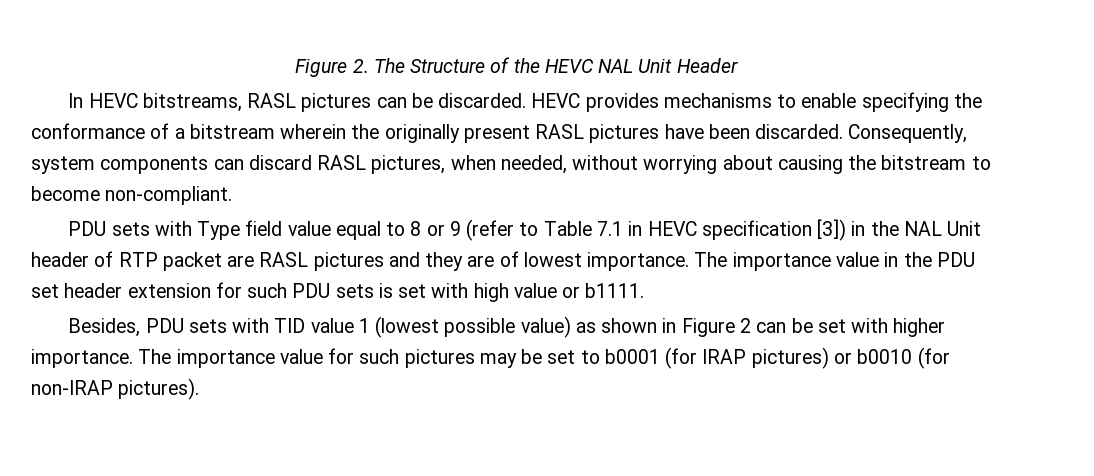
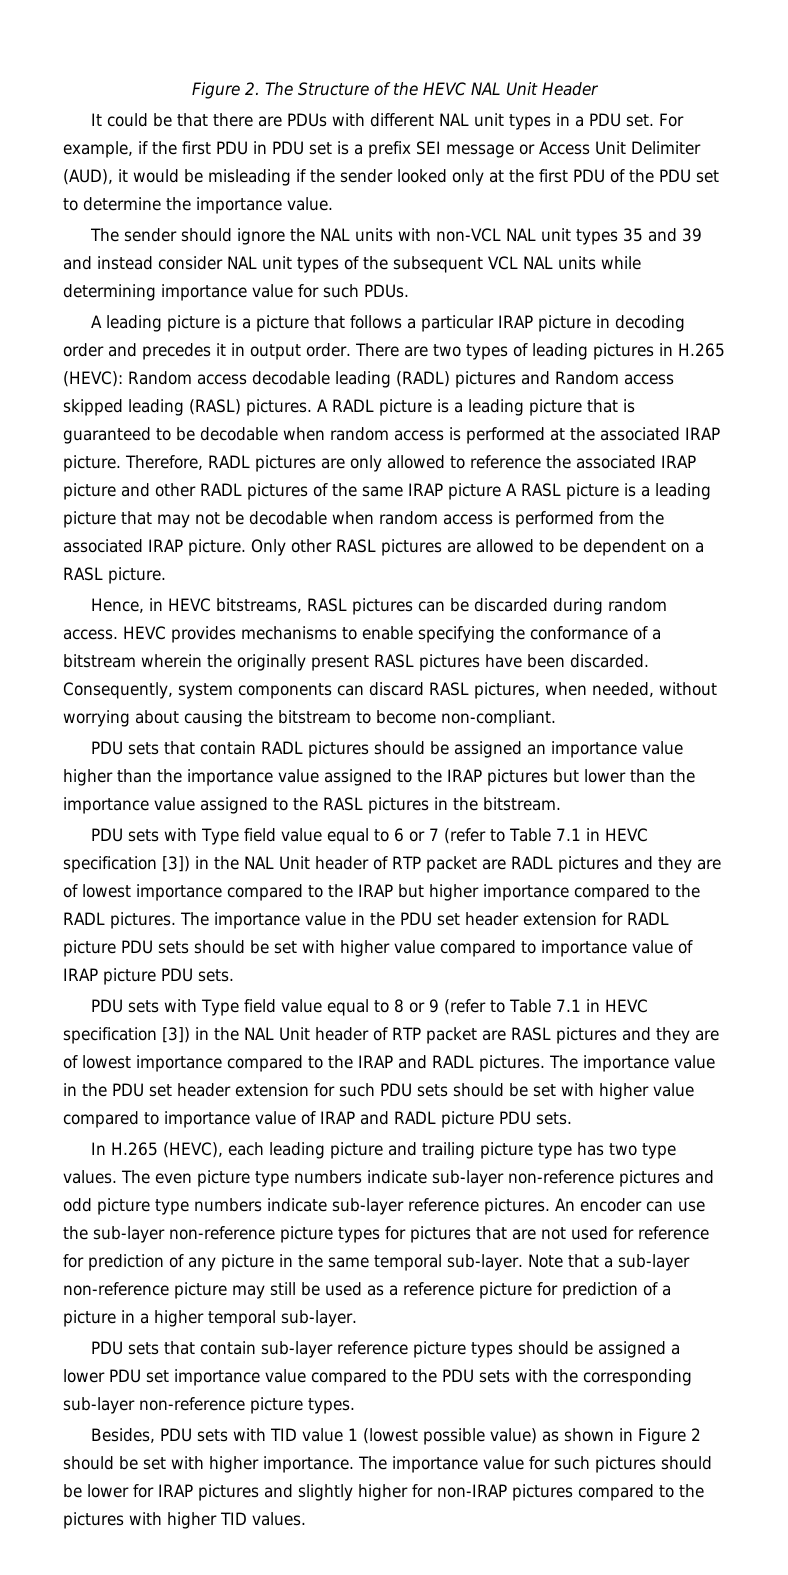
- In HEVC bitstreams, RASL pictures can be discarded.
+ It could be that there are PDUs with different NAL unit types in a PDU set. For example, if the first PDU in PDU set is a prefix SEI message or Access Unit Delimiter (AUD), it would be misleading if the sender looked only at the first PDU of the PDU set to determine the importance value.
+ The sender should ignore the NAL units with non-VCL NAL unit types 35 and 39 and instead consider NAL unit types of the subsequent VCL NAL units while determining importance value for such PDUs.
+ A leading picture is a picture that follows a particular IRAP picture in decoding order and precedes it in output order. There are two types of leading pictures in H.265 (HEVC): Random access decodable leading (RADL) pictures and Random access skipped leading (RASL) pictures. A RADL picture is a leading picture that is guaranteed to be decodable when random access is performed at the associated IRAP picture. Therefore, RADL pictures are only allowed to reference the associated IRAP picture and other RADL pictures of the same IRAP picture A RASL picture is a leading picture that may not be decodable when random access is performed from the associated IRAP picture. Only other RASL pictures are allowed to be dependent on a RASL picture.
+ Hence, in HEVC bitstreams, RASL pictures can be discarded during random access.
+ PDU sets that contain RADL pictures should be assigned an importance value higher than the importance value assigned to the IRAP pictures but lower than the importance value assigned to the RASL pictures in the bitstream.
+ PDU sets with Type field value equal to 6 or 7 (refer to Table 7.1 in HEVC specification [3]) in the NAL Unit header of RTP packet are RADL pictures and they are of lowest importance compared to the IRAP but higher importance compared to the RADL pictures. The importance value in the PDU set header extension for RADL picture PDU sets should be set with higher value compared to importance value of IRAP picture PDU sets.
- PDU sets with Type field value equal to 8 or 9 (refer to Table 7.1 in HEVC specification [3]) in the NAL Unit header of RTP packet are RASL pictures and they are of lowest importance.
+ PDU sets with Type field value equal to 8 or 9 (refer to Table 7.1 in HEVC specification [3]) in the NAL Unit header of RTP packet are RASL pictures and they are of lowest importance compared to the IRAP and RADL pictures.
- The importance value in the PDU set header extension for such PDU sets is set with high value or b1111.
+ The importance value in the PDU set header extension for such PDU sets should be set with higher value compared to importance value of IRAP and RADL picture PDU sets.
+ In H.265 (HEVC), each leading picture and trailing picture type has two type values. The even picture type numbers indicate sub-layer non-reference pictures and odd picture type numbers indicate sub-layer reference pictures. An encoder can use the sub-layer non-reference picture types for pictures that are not used for reference for prediction of any picture in the same temporal sub-layer. Note that a sub-layer non-reference picture may still be used as a reference picture for prediction of a picture in a higher temporal sub-layer.
+ PDU sets that contain sub-layer reference picture types should be assigned a lower PDU set importance value compared to the PDU sets with the corresponding sub-layer non-reference picture types.
- Besides, PDU sets with TID value 1 (lowest possible value) as shown in Figure 2 can be set with higher importance.
+ Besides, PDU sets with TID value 1 (lowest possible value) as shown in Figure 2 should be set with higher importance.
- The importance value for such pictures may be set to b0001 (for IRAP pictures) or b0010 (for non-IRAP pictures).
+ The importance value for such pictures should be lower for IRAP pictures and slightly higher for non-IRAP pictures compared to the pictures with higher TID values.

